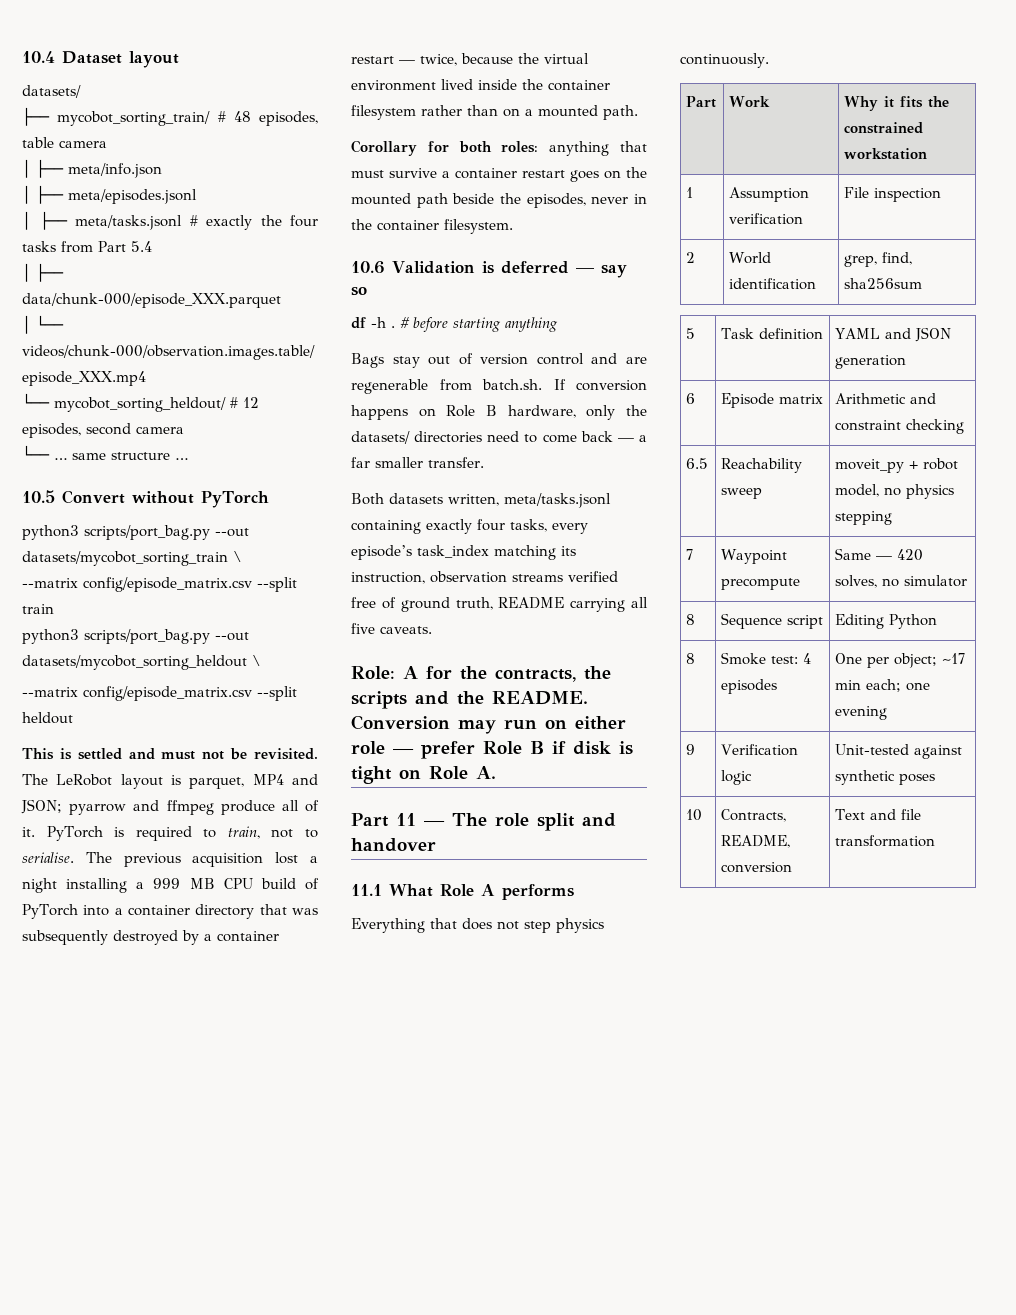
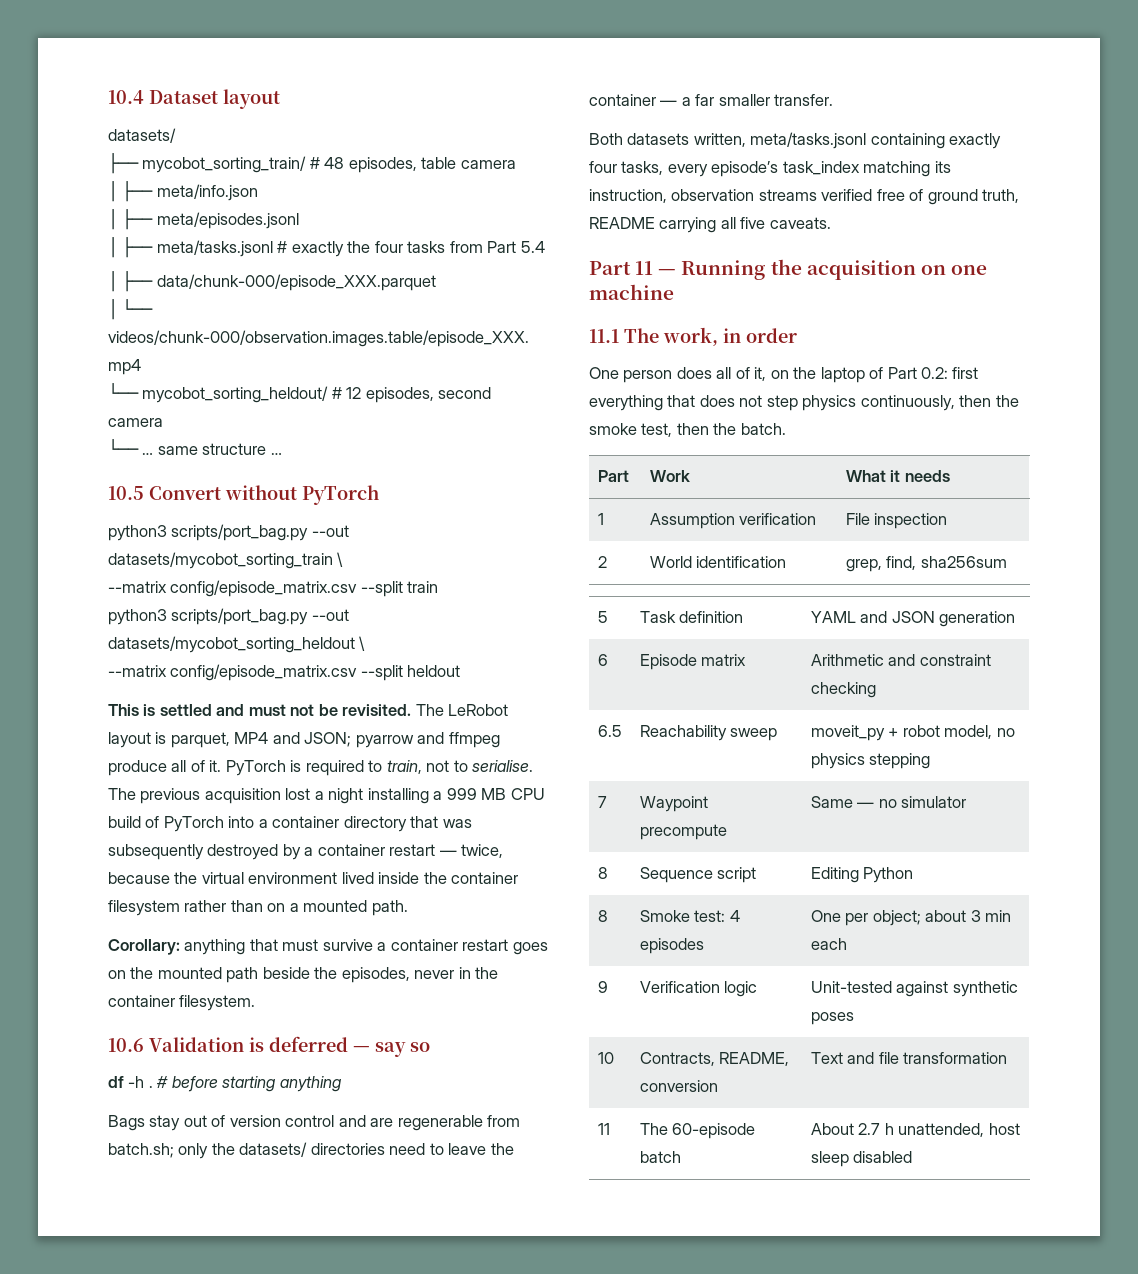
- Corollary for both roles: anything that must survive a container restart goes on the mounted path beside the episodes, never in the container filesystem.
+ Corollary: anything that must survive a container restart goes on the mounted path beside the episodes, never in the container filesystem.
- Bags stay out of version control and are regenerable from batch.sh. If conversion happens on Role B hardware, only the datasets/ directories need to come back — a far smaller transfer.
+ Bags stay out of version control and are regenerable from batch.sh; only the datasets/ directories need to leave the container — a far smaller transfer.
- Role: A for the contracts, the scripts and the README. Conversion may run on either role — prefer Role B if disk is tight on Role A.
- Part 11 — The role split and handover
- 11.1 What Role A performs
- Everything that does not step physics continuously.
- Part | Work | Why it fits the constrained workstation
+ Part 11 — Running the acquisition on one machine
+ 11.1 The work, in order
+ One person does all of it, on the laptop of Part 0.2: first everything that does not step physics continuously, then the smoke test, then the batch.
+ Part | Work | What it needs
- 7 | Waypoint precompute | Same — 420 solves, no simulator
+ 7 | Waypoint precompute | Same — no simulator
- 8 | Smoke test: 4 episodes | One per object; ~17 min each; one evening
+ 8 | Smoke test: 4 episodes | One per object; about 3 min each
+ 11 | The 60-episode batch | About 2.7 h unattended, host sleep disabled

